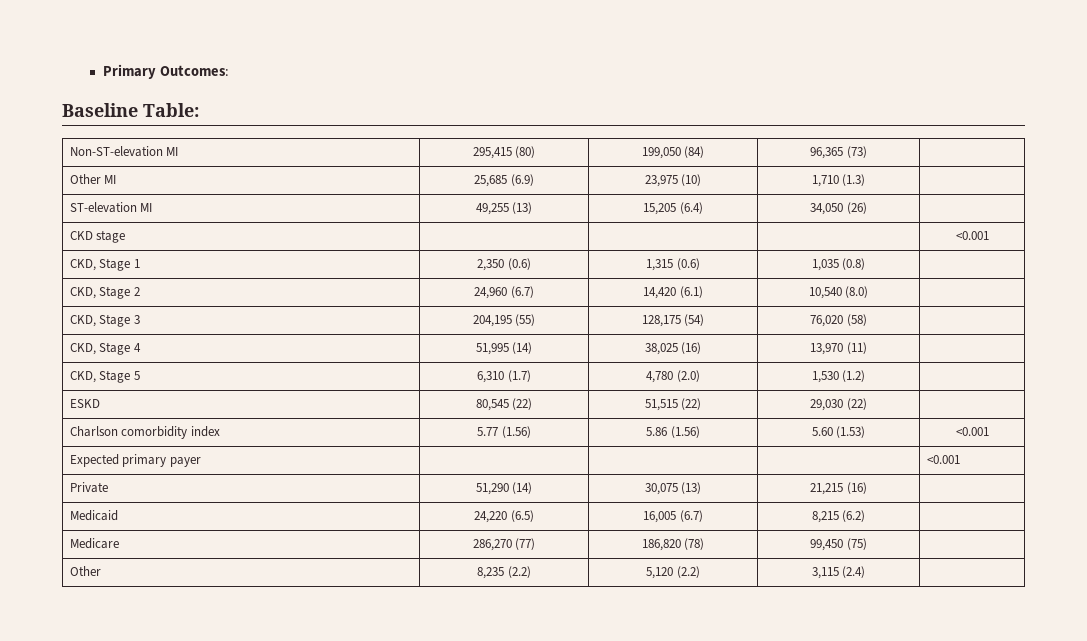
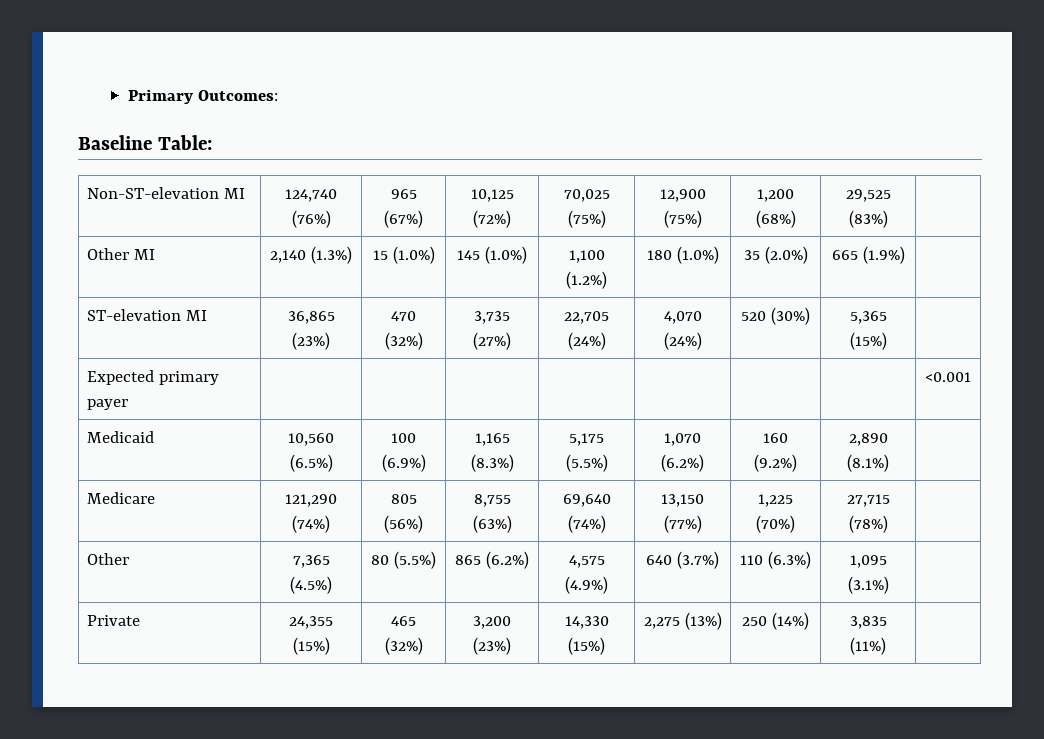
- Non-ST-elevation MI | 295,415 (80) | 199,050 (84) | 96,365 (73) |
- Other MI | 25,685 (6.9) | 23,975 (10) | 1,710 (1.3) |
- ST-elevation MI | 49,255 (13) | 15,205 (6.4) | 34,050 (26) |
- CKD stage | | | | <0.001
- CKD, Stage 1 | 2,350 (0.6) | 1,315 (0.6) | 1,035 (0.8) |
- CKD, Stage 2 | 24,960 (6.7) | 14,420 (6.1) | 10,540 (8.0) |
- CKD, Stage 3 | 204,195 (55) | 128,175 (54) | 76,020 (58) |
- CKD, Stage 4 | 51,995 (14) | 38,025 (16) | 13,970 (11) |
- CKD, Stage 5 | 6,310 (1.7) | 4,780 (2.0) | 1,530 (1.2) |
- ESKD | 80,545 (22) | 51,515 (22) | 29,030 (22) |
- Charlson comorbidity index | 5.77 (1.56) | 5.86 (1.56) | 5.60 (1.53) | <0.001
+ Non-ST-elevation MI | 124,740 (76%) | 965 (67%) | 10,125 (72%) | 70,025 (75%) | 12,900 (75%) | 1,200 (68%) | 29,525 (83%) |
+ Other MI | 2,140 (1.3%) | 15 (1.0%) | 145 (1.0%) | 1,100 (1.2%) | 180 (1.0%) | 35 (2.0%) | 665 (1.9%) |
+ ST-elevation MI | 36,865 (23%) | 470 (32%) | 3,735 (27%) | 22,705 (24%) | 4,070 (24%) | 520 (30%) | 5,365 (15%) |
- Expected primary payer | | | | <0.001
- Private | 51,290 (14) | 30,075 (13) | 21,215 (16) |
- Medicaid | 24,220 (6.5) | 16,005 (6.7) | 8,215 (6.2) |
- Medicare | 286,270 (77) | 186,820 (78) | 99,450 (75) |
- Other | 8,235 (2.2) | 5,120 (2.2) | 3,115 (2.4) |
+ Expected primary payer | | | | | | | | <0.001
+ Medicaid | 10,560 (6.5%) | 100 (6.9%) | 1,165 (8.3%) | 5,175 (5.5%) | 1,070 (6.2%) | 160 (9.2%) | 2,890 (8.1%) |
+ Medicare | 121,290 (74%) | 805 (56%) | 8,755 (63%) | 69,640 (74%) | 13,150 (77%) | 1,225 (70%) | 27,715 (78%) |
+ Other | 7,365 (4.5%) | 80 (5.5%) | 865 (6.2%) | 4,575 (4.9%) | 640 (3.7%) | 110 (6.3%) | 1,095 (3.1%) |
+ Private | 24,355 (15%) | 465 (32%) | 3,200 (23%) | 14,330 (15%) | 2,275 (13%) | 250 (14%) | 3,835 (11%) |

